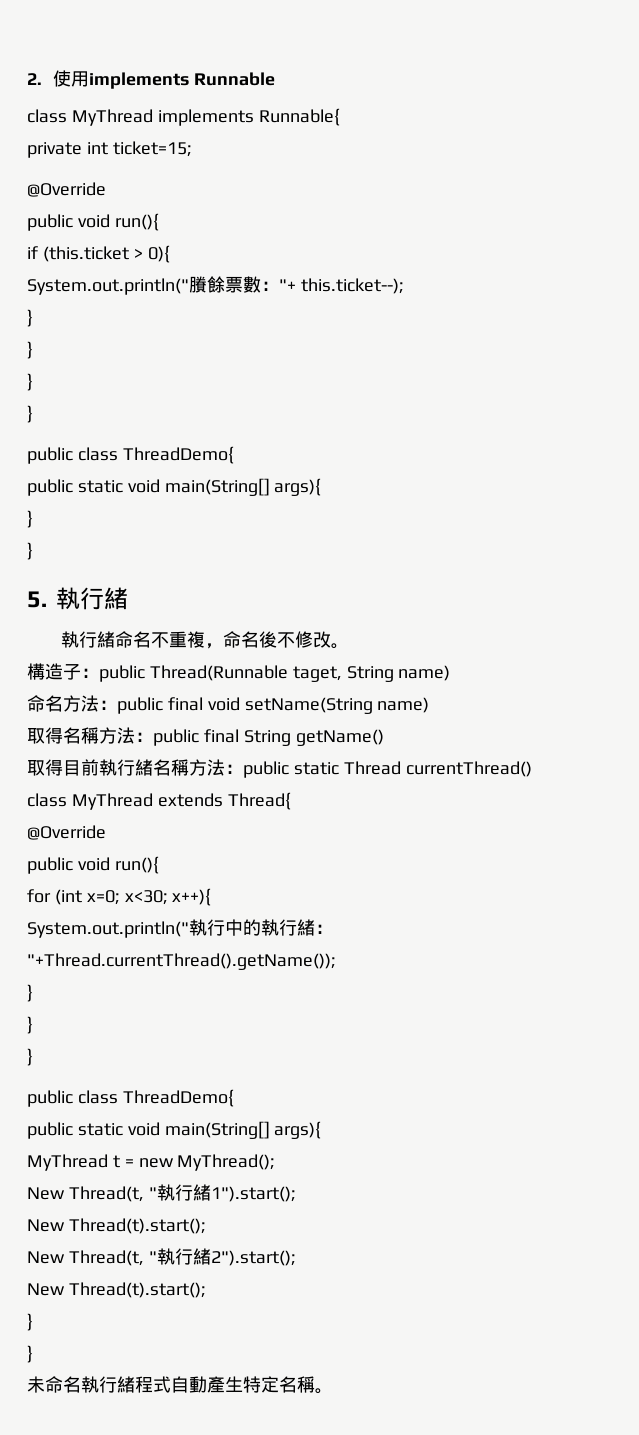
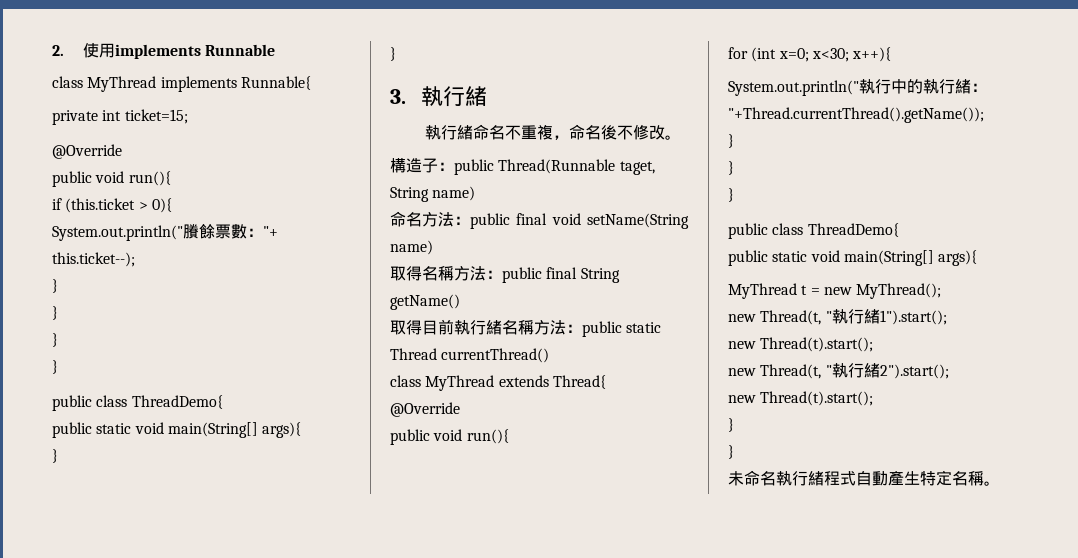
- 5.執行緒
+ 3.執行緒
- New Thread(t, "執行緒1").start();
- New Thread(t).start();
- New Thread(t, "執行緒2").start();
- New Thread(t).start();
+ new Thread(t, "執行緒1").start();
+ new Thread(t).start();
+ new Thread(t, "執行緒2").start();
+ new Thread(t).start();

